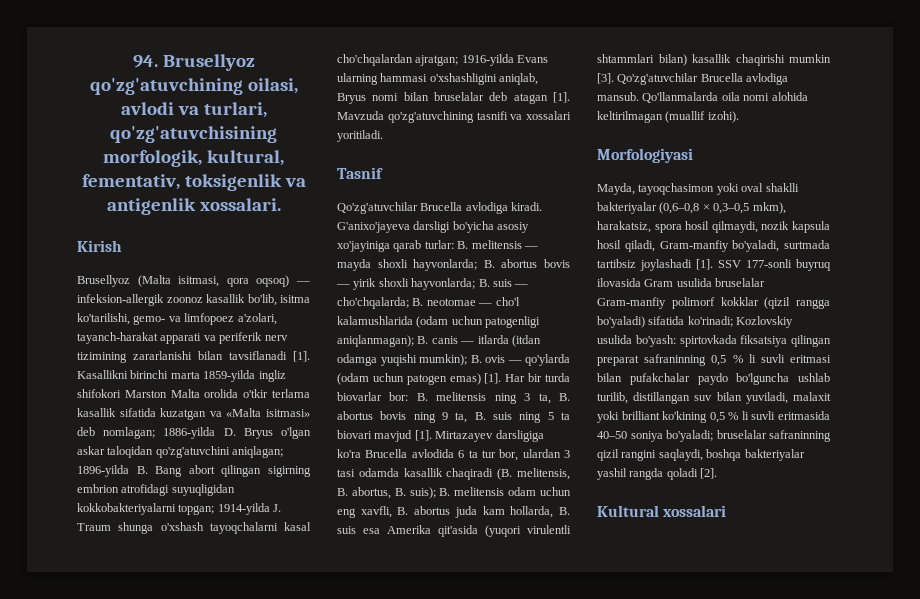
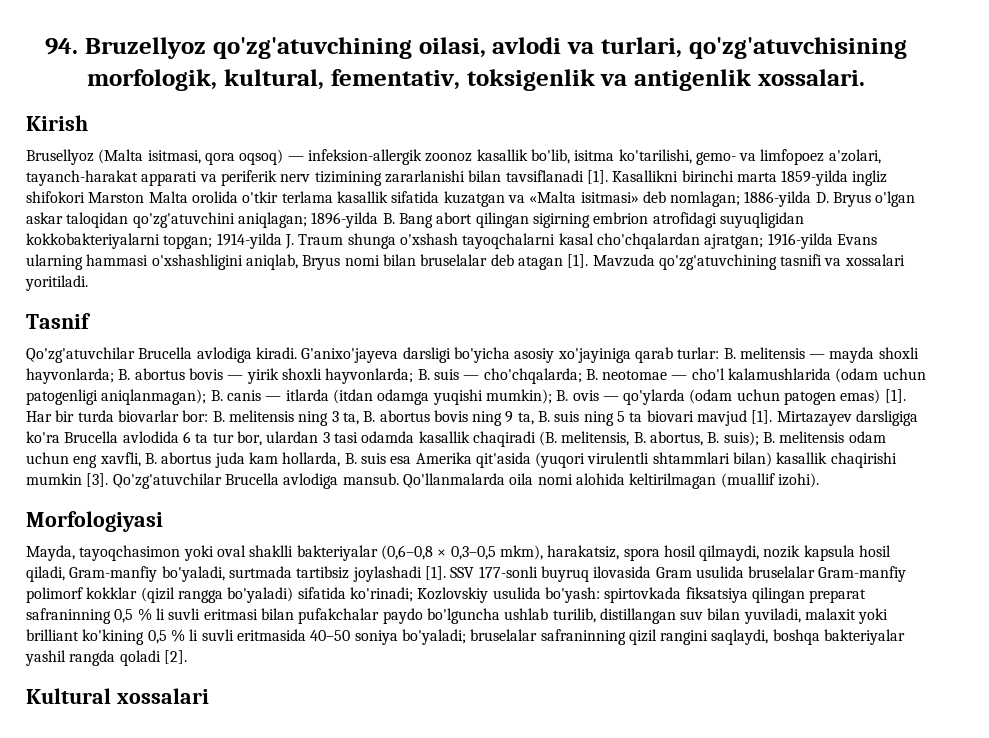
- 94. Brusellyoz qo'zg'atuvchining oilasi, avlodi va turlari, qo'zg'atuvchisining morfologik, kultural, fementativ, toksigenlik va antigenlik xossalari.
+ 94. Bruzellyoz qo'zg'atuvchining oilasi, avlodi va turlari, qo'zg'atuvchisining morfologik, kultural, fementativ, toksigenlik va antigenlik xossalari.

